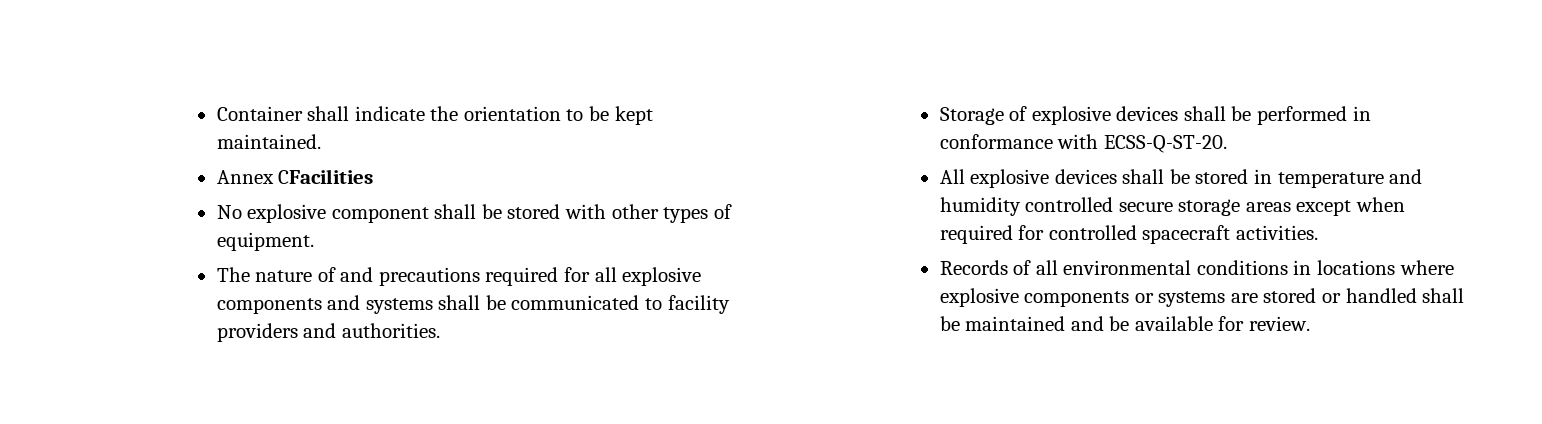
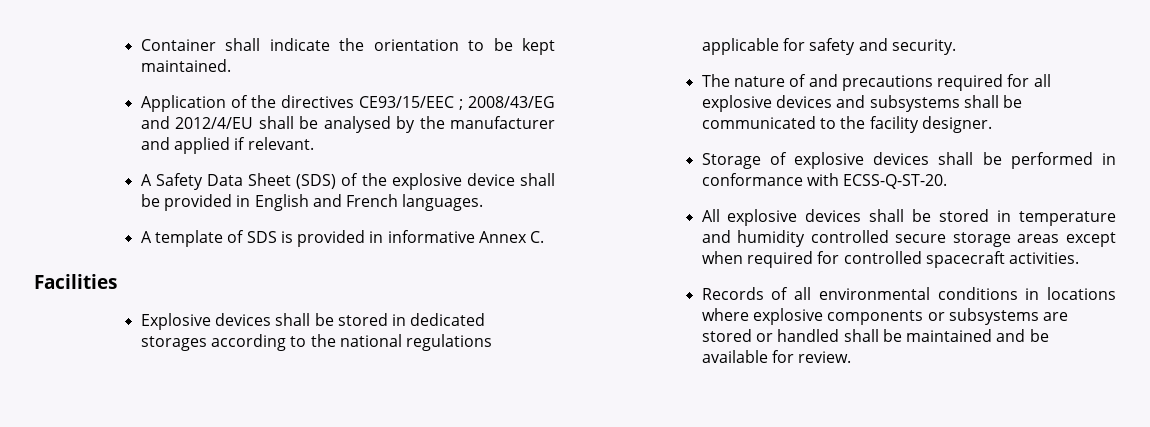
- Annex CFacilities
- No explosive component shall be stored with other types of equipment.
+ Application of the directives CE93/15/EEC ; 2008/43/EG and 2012/4/EU shall be analysed by the manufacturer and applied if relevant.
+ A Safety Data Sheet (SDS) of the explosive device shall be provided in English and French languages.
+ A template of SDS is provided in informative Annex C.
+ Facilities
+ Explosive devices shall be stored in dedicated storages according to the national regulations applicable for safety and security.
- The nature of and precautions required for all explosive components and systems shall be communicated to facility providers and authorities.
+ The nature of and precautions required for all explosive devices and subsystems shall be communicated to the facility designer.
- Records of all environmental conditions in locations where explosive components or systems are stored or handled shall be maintained and be available for review.
+ Records of all environmental conditions in locations where explosive components or subsystems are stored or handled shall be maintained and be available for review.

